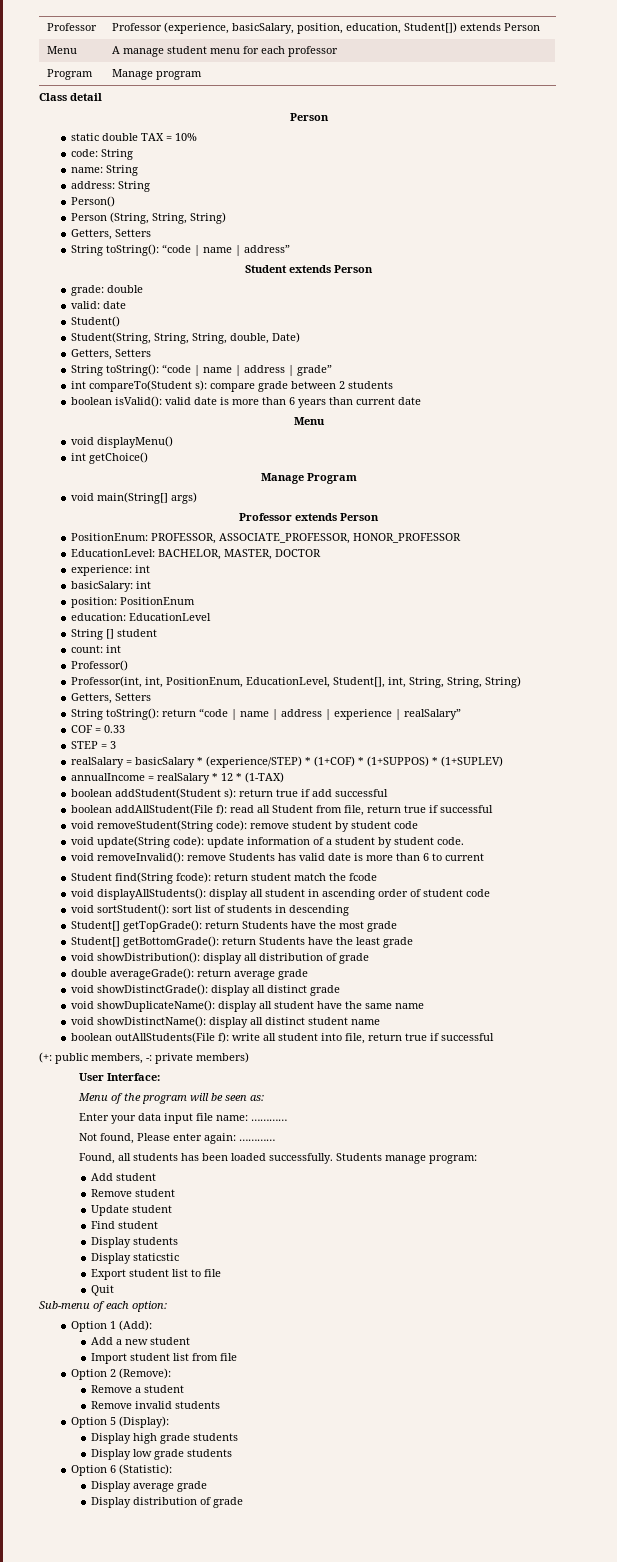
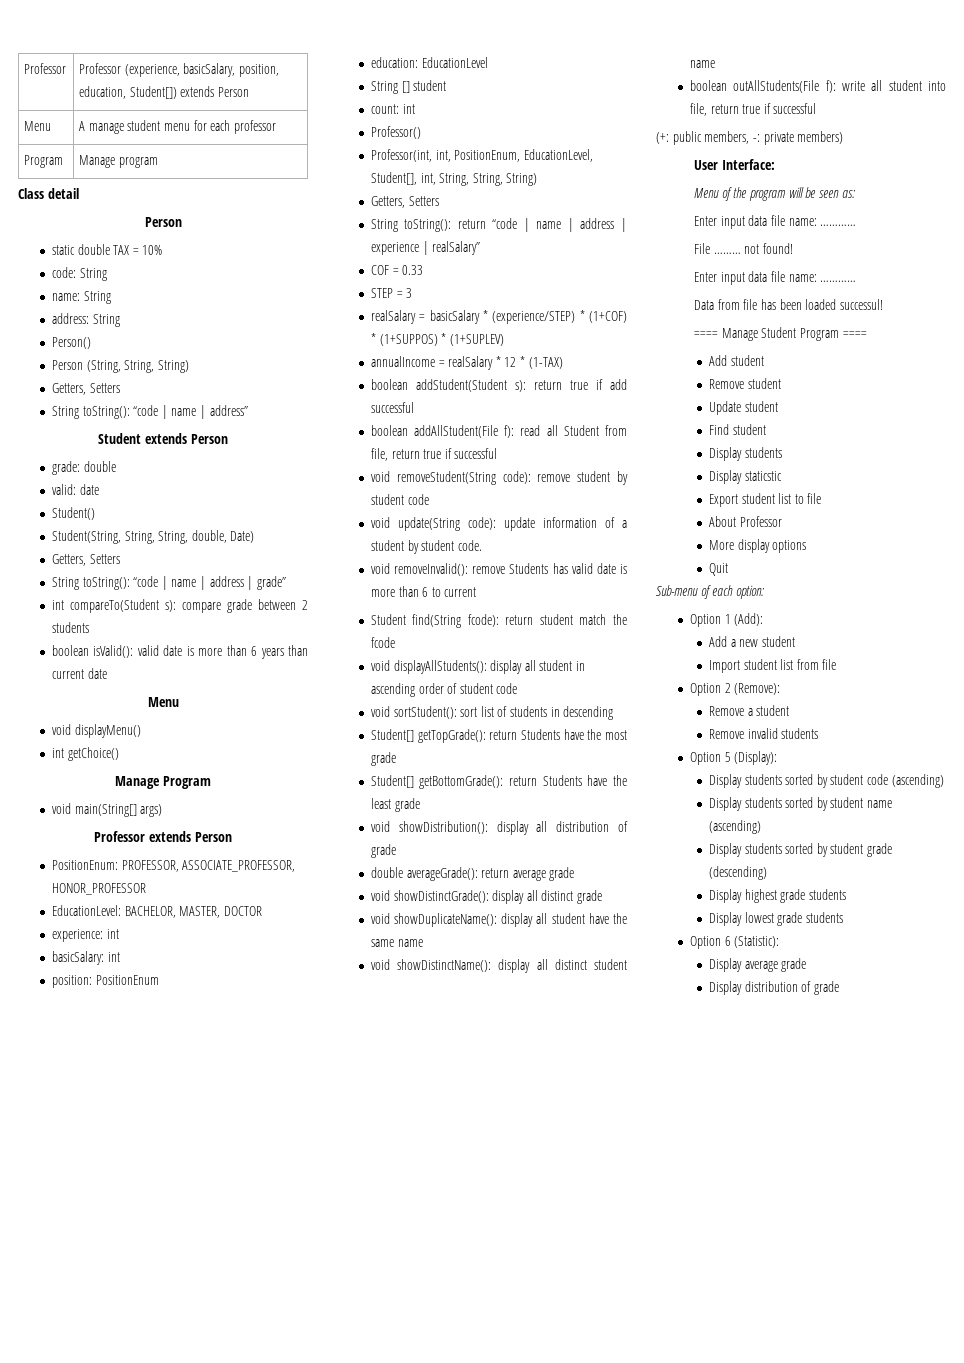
  Menu of the program will be seen as:
- Enter your data input file name: …………
- Not found, Please enter again: …………
- Found, all students has been loaded successfully. Students manage program:
+ Enter input data file name: …………
+ File ……… not found!
+ Enter input data file name: …………
+ Data from file has been loaded successul!
+ ==== Manage Student Program ====
+ About Professor
+ More display options
- Display high grade students
+ Display students sorted by student code (ascending)
+ Display students sorted by student name (ascending)
+ Display students sorted by student grade (descending)
+ Display highest grade students
- Display low grade students
+ Display lowest grade students

